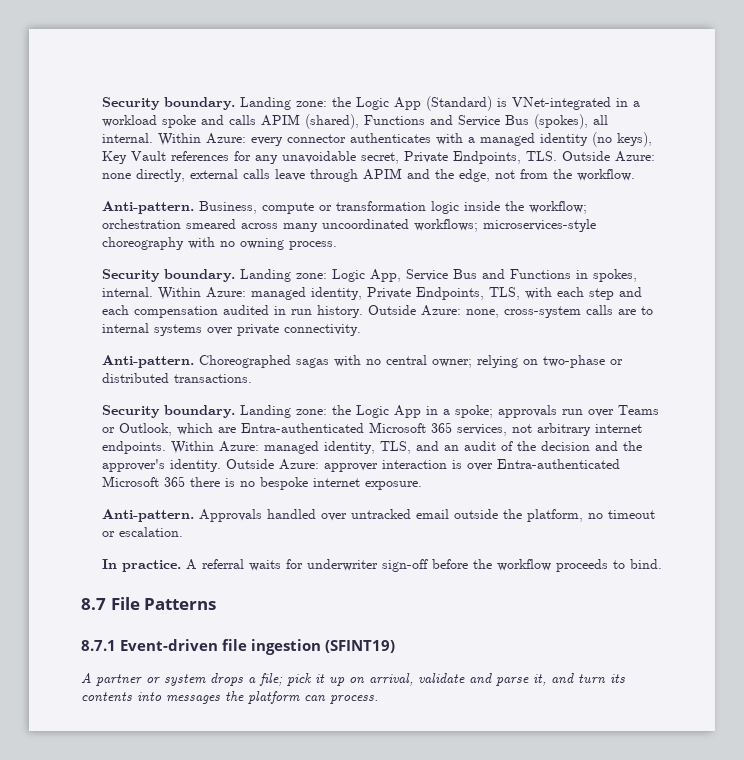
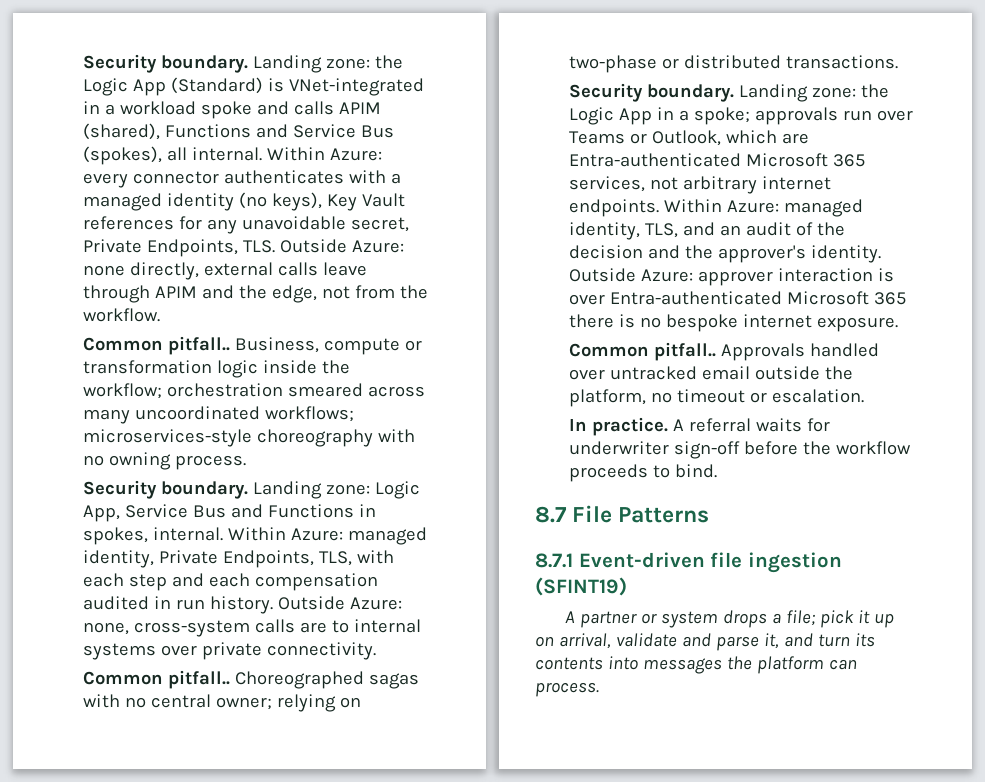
  Within Azure: every connector authenticates with a managed identity (no keys), Key Vault references for any unavoidable secret, Private Endpoints, TLS. Outside Azure: none directly, external calls leave through APIM and the edge, not from the workflow.
- Anti-pattern.
+ Common pitfall..
  Outside Azure: none, cross-system calls are to internal systems over private connectivity.
- Anti-pattern.
+ Common pitfall..
  Outside Azure: approver interaction is over Entra-authenticated Microsoft 365 there is no bespoke internet exposure.
- Anti-pattern.
+ Common pitfall..

